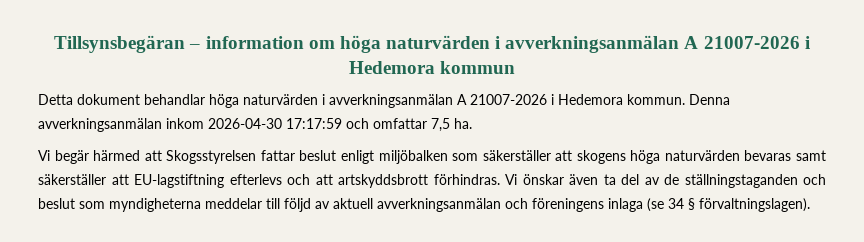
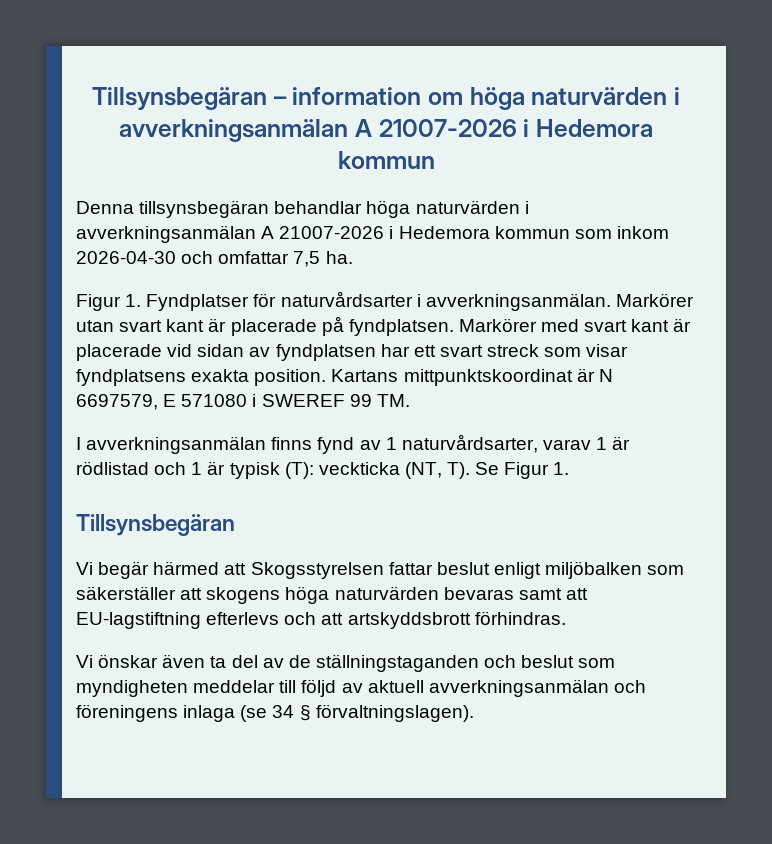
- Detta dokument behandlar höga naturvärden i avverkningsanmälan A 21007-2026 i Hedemora kommun. Denna avverkningsanmälan inkom 2026-04-30 17:17:59 och omfattar 7,5 ha.
+ Denna tillsynsbegäran behandlar höga naturvärden i avverkningsanmälan A 21007-2026 i Hedemora kommun som inkom 2026-04-30 och omfattar 7,5 ha.
+ Figur 1. Fyndplatser för naturvårdsarter i avverkningsanmälan. Markörer utan svart kant är placerade på fyndplatsen. Markörer med svart kant är placerade vid sidan av fyndplatsen har ett svart streck som visar fyndplatsens exakta position. Kartans mittpunktskoordinat är N 6697579, E 571080 i SWEREF 99 TM.
+ I avverkningsanmälan finns fynd av 1 naturvårdsarter, varav 1 är rödlistad och 1 är typisk (T): veckticka (NT, T). Se Figur 1.
+ Tillsynsbegäran
- Vi begär härmed att Skogsstyrelsen fattar beslut enligt miljöbalken som säkerställer att skogens höga naturvärden bevaras samt säkerställer att EU-lagstiftning efterlevs och att artskyddsbrott förhindras. Vi önskar även ta del av de ställningstaganden och beslut som myndigheterna meddelar till följd av aktuell avverkningsanmälan och föreningens inlaga (se 34 § förvaltningslagen).
+ Vi begär härmed att Skogsstyrelsen fattar beslut enligt miljöbalken som säkerställer att skogens höga naturvärden bevaras samt att EU-lagstiftning efterlevs och att artskyddsbrott förhindras.
+ Vi önskar även ta del av de ställningstaganden och beslut som myndigheten meddelar till följd av aktuell avverkningsanmälan och föreningens inlaga (se 34 § förvaltningslagen).

